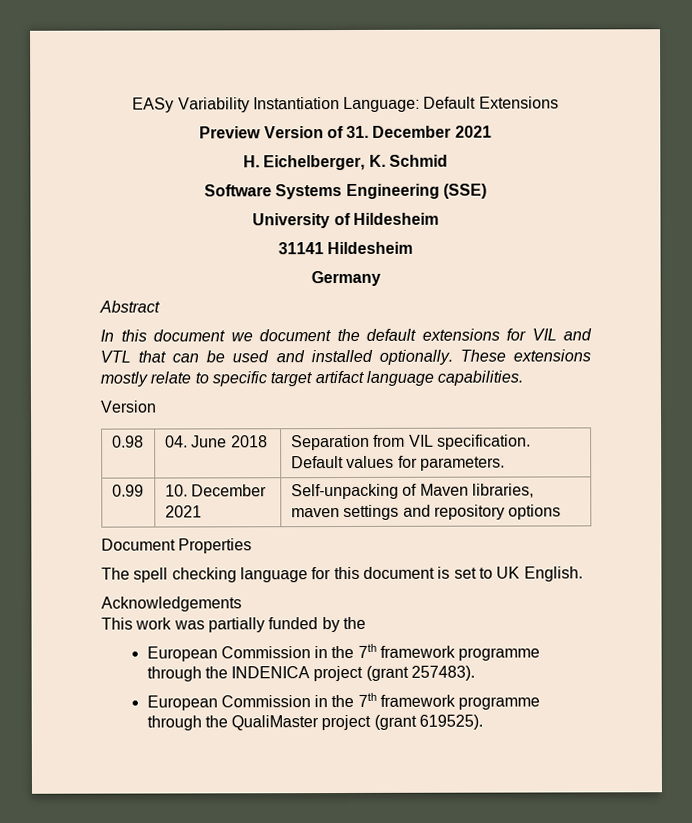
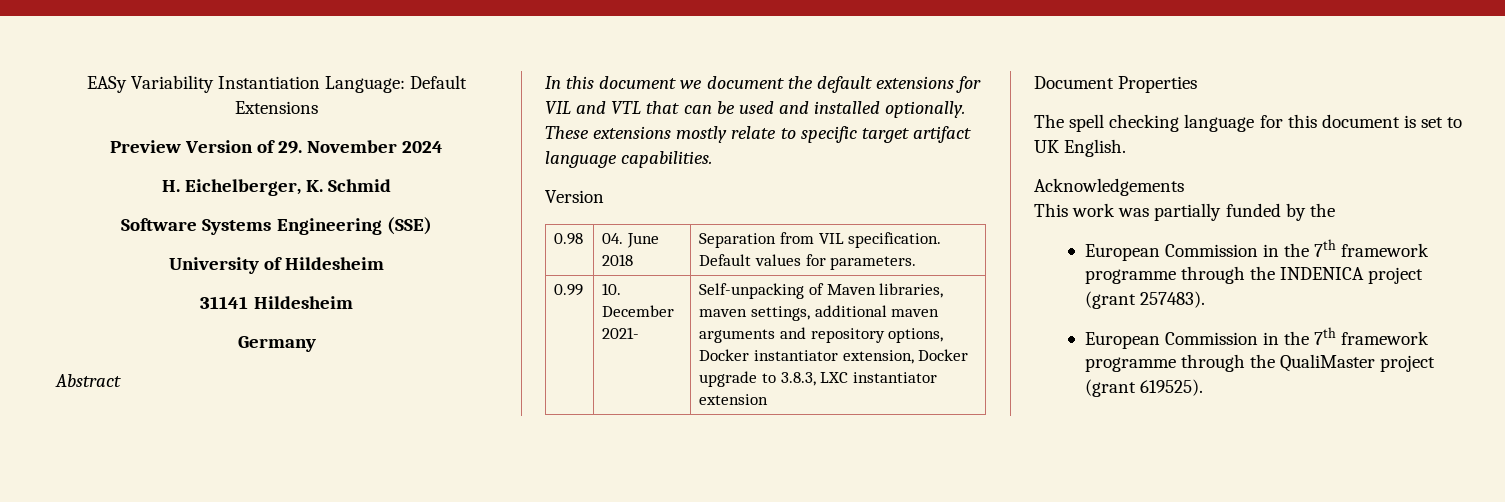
- Preview Version of 31. December 2021
+ Preview Version of 29. November 2024
- 0.99 | 10. December 2021 | Self-unpacking of Maven libraries, maven settings and repository options
+ 0.99 | 10. December 2021- | Self-unpacking of Maven libraries, maven settings, additional maven arguments and repository options, Docker instantiator extension, Docker upgrade to 3.8.3, LXC instantiator extension

